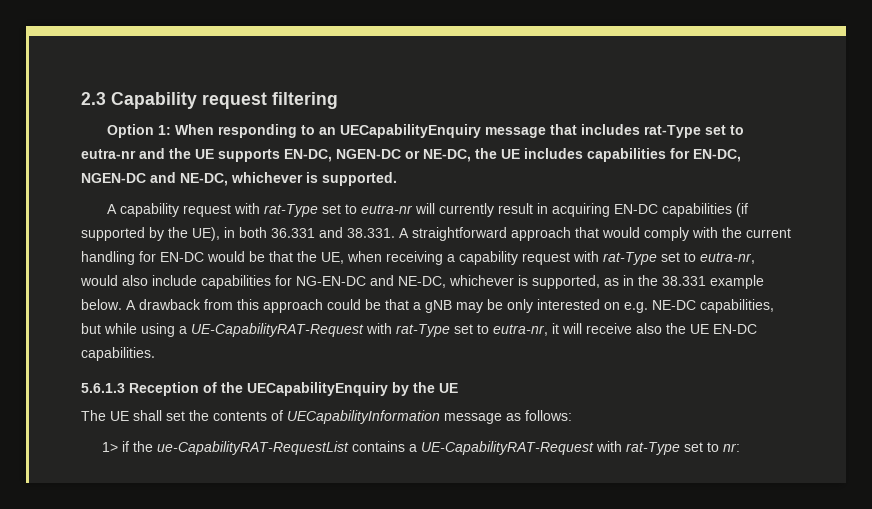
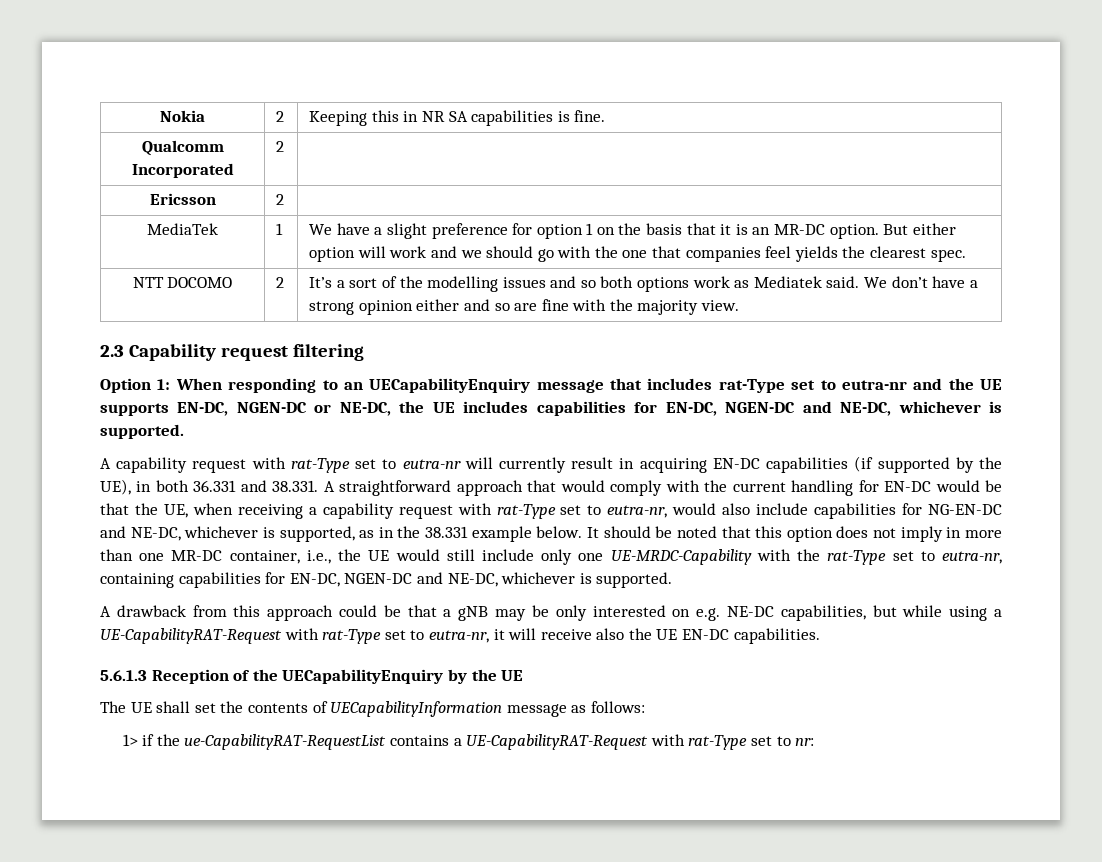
+ Nokia | 2 | Keeping this in NR SA capabilities is fine.
+ Qualcomm Incorporated | 2 |
+ Ericsson | 2 |
+ MediaTek | 1 | We have a slight preference for option 1 on the basis that it is an MR-DC option. But either option will work and we should go with the one that companies feel yields the clearest spec.
+ NTT DOCOMO | 2 | It’s a sort of the modelling issues and so both options work as Mediatek said. We don’t have a strong opinion either and so are fine with the majority view.
- A capability request with rat-Type set to eutra-nr will currently result in acquiring EN-DC capabilities (if supported by the UE), in both 36.331 and 38.331. A straightforward approach that would comply with the current handling for EN-DC would be that the UE, when receiving a capability request with rat-Type set to eutra-nr, would also include capabilities for NG-EN-DC and NE-DC, whichever is supported, as in the 38.331 example below. A drawback from this approach could be that a gNB may be only interested on e.g. NE-DC capabilities, but while using a UE-CapabilityRAT-Request with rat-Type set to eutra-nr, it will receive also the UE EN-DC capabilities.
+ A capability request with rat-Type set to eutra-nr will currently result in acquiring EN-DC capabilities (if supported by the UE), in both 36.331 and 38.331. A straightforward approach that would comply with the current handling for EN-DC would be that the UE, when receiving a capability request with rat-Type set to eutra-nr, would also include capabilities for NG-EN-DC and NE-DC, whichever is supported, as in the 38.331 example below. It should be noted that this option does not imply in more than one MR-DC container, i.e., the UE would still include only one UE-MRDC-Capability with the rat-Type set to eutra-nr, containing capabilities for EN-DC, NGEN-DC and NE-DC, whichever is supported.
+ A drawback from this approach could be that a gNB may be only interested on e.g. NE-DC capabilities, but while using a UE-CapabilityRAT-Request with rat-Type set to eutra-nr, it will receive also the UE EN-DC capabilities.

